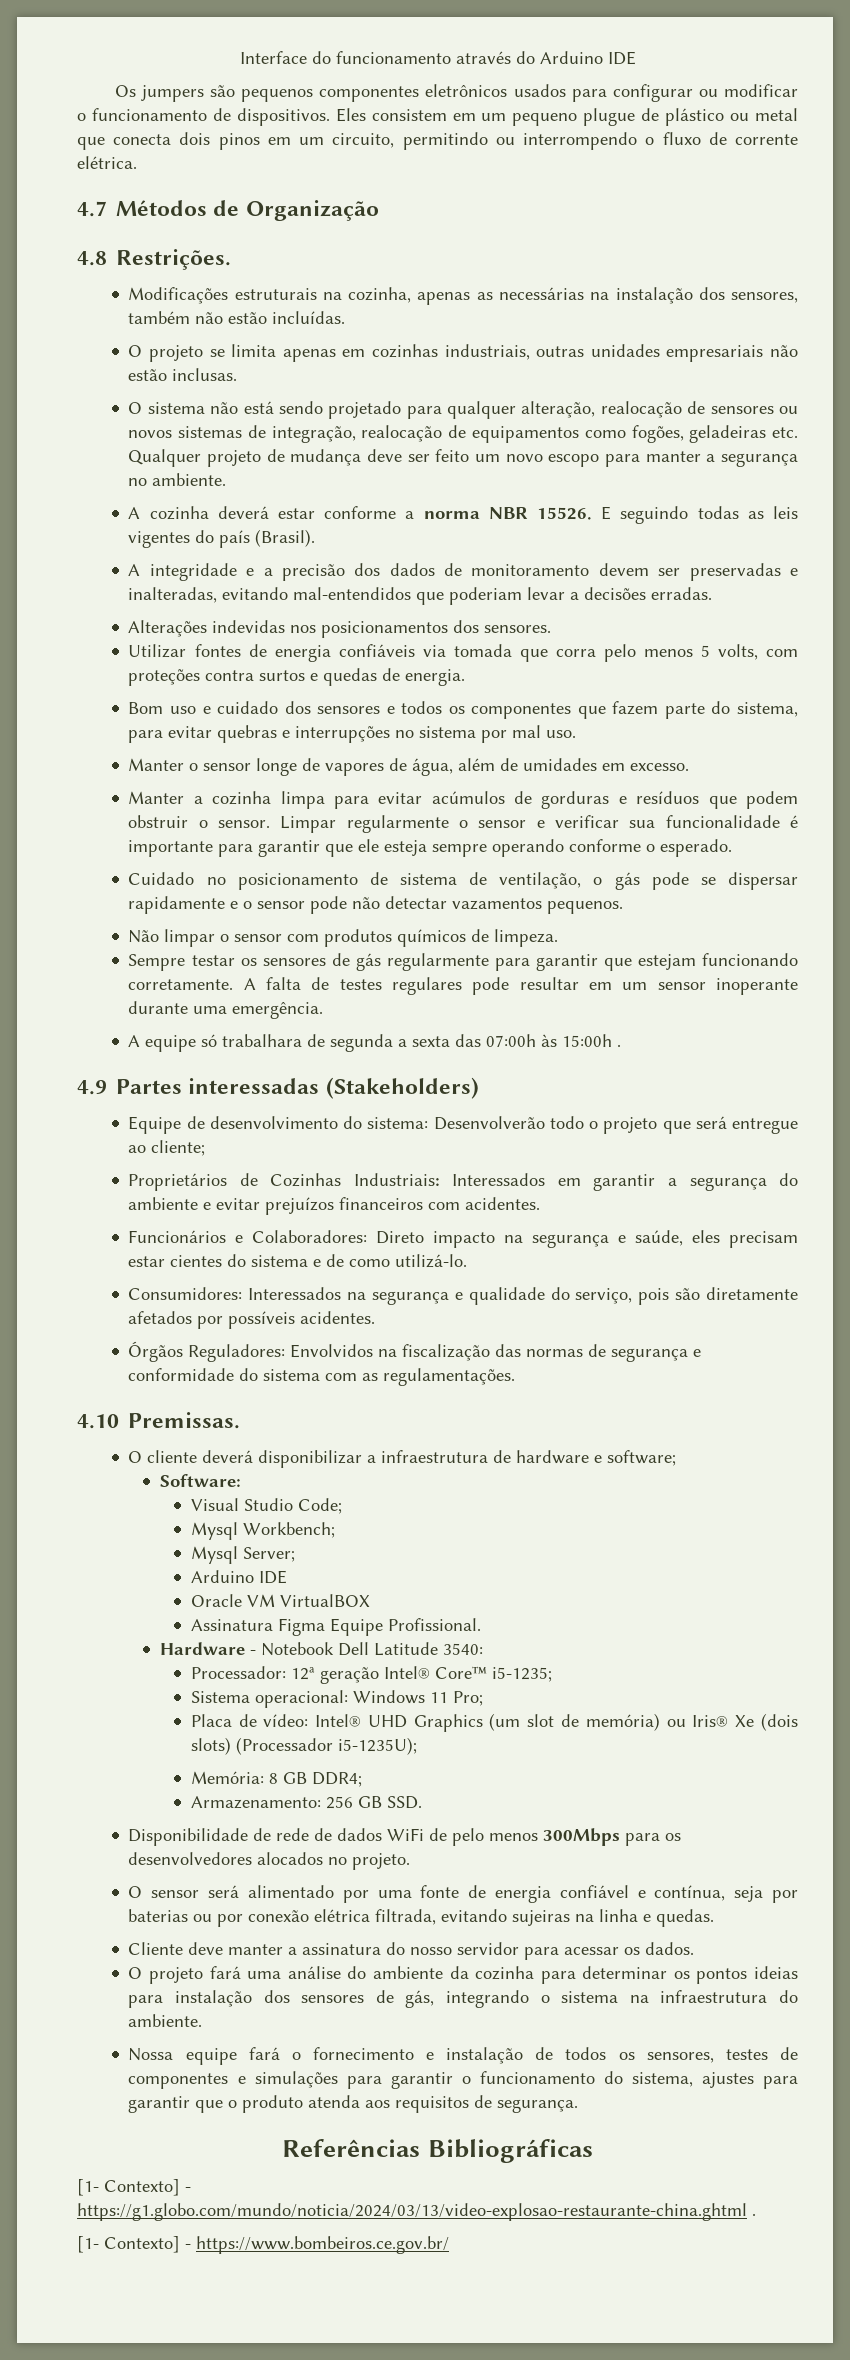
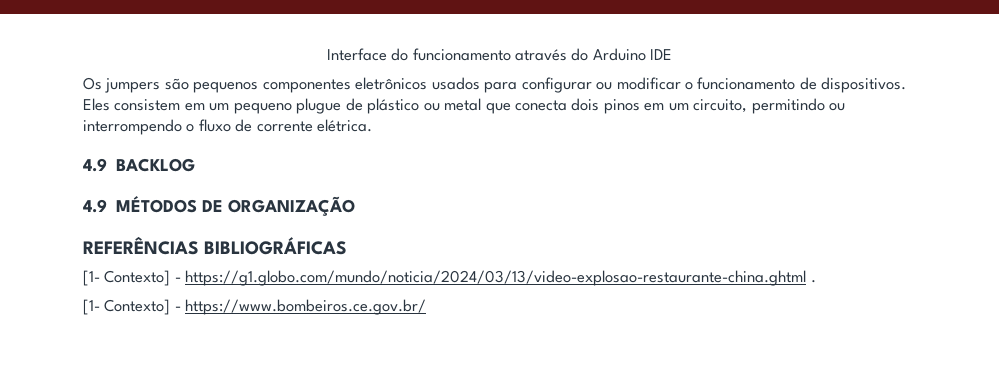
- 4.7 Métodos de Organização
- 4.8 Restrições.
- Modificações estruturais na cozinha, apenas as necessárias na instalação dos sensores, também não estão incluídas.
- O projeto se limita apenas em cozinhas industriais, outras unidades empresariais não estão inclusas.
- O sistema não está sendo projetado para qualquer alteração, realocação de sensores ou novos sistemas de integração, realocação de equipamentos como fogões, geladeiras etc. Qualquer projeto de mudança deve ser feito um novo escopo para manter a segurança no ambiente.
- A cozinha deverá estar conforme a norma NBR 15526. E seguindo todas as leis vigentes do país (Brasil).
- A integridade e a precisão dos dados de monitoramento devem ser preservadas e inalteradas, evitando mal-entendidos que poderiam levar a decisões erradas.
- Alterações indevidas nos posicionamentos dos sensores.
- Utilizar fontes de energia confiáveis via tomada que corra pelo menos 5 volts, com proteções contra surtos e quedas de energia.
- Bom uso e cuidado dos sensores e todos os componentes que fazem parte do sistema, para evitar quebras e interrupções no sistema por mal uso.
- Manter o sensor longe de vapores de água, além de umidades em excesso.
- Manter a cozinha limpa para evitar acúmulos de gorduras e resíduos que podem obstruir o sensor. Limpar regularmente o sensor e verificar sua funcionalidade é importante para garantir que ele esteja sempre operando conforme o esperado.
- Cuidado no posicionamento de sistema de ventilação, o gás pode se dispersar rapidamente e o sensor pode não detectar vazamentos pequenos.
- Não limpar o sensor com produtos químicos de limpeza.
- Sempre testar os sensores de gás regularmente para garantir que estejam funcionando corretamente. A falta de testes regulares pode resultar em um sensor inoperante durante uma emergência.
- A equipe só trabalhara de segunda a sexta das 07:00h às 15:00h .
- 4.9 Partes interessadas (Stakeholders)
- Equipe de desenvolvimento do sistema: Desenvolverão todo o projeto que será entregue ao cliente;
- Proprietários de Cozinhas Industriais: Interessados em garantir a segurança do ambiente e evitar prejuízos financeiros com acidentes.
- Funcionários e Colaboradores: Direto impacto na segurança e saúde, eles precisam estar cientes do sistema e de como utilizá-lo.
- Consumidores: Interessados na segurança e qualidade do serviço, pois são diretamente afetados por possíveis acidentes.
- Órgãos Reguladores: Envolvidos na fiscalização das normas de segurança e conformidade do sistema com as regulamentações.
- 4.10 Premissas.
- O cliente deverá disponibilizar a infraestrutura de hardware e software;
- Software:
- Visual Studio Code;
- Mysql Workbench;
- Mysql Server;
- Arduino IDE
- Oracle VM VirtualBOX
- Assinatura Figma Equipe Profissional.
- Hardware - Notebook Dell Latitude 3540:
- Processador: 12ª geração Intel® Core™ i5-1235;
- Sistema operacional: Windows 11 Pro;
- Placa de vídeo: Intel® UHD Graphics (um slot de memória) ou Iris® Xe (dois slots) (Processador i5-1235U);
- Memória: 8 GB DDR4;
- Armazenamento: 256 GB SSD.
- Disponibilidade de rede de dados WiFi de pelo menos 300Mbps para os desenvolvedores alocados no projeto.
- O sensor será alimentado por uma fonte de energia confiável e contínua, seja por baterias ou por conexão elétrica filtrada, evitando sujeiras na linha e quedas.
- Cliente deve manter a assinatura do nosso servidor para acessar os dados.
- O projeto fará uma análise do ambiente da cozinha para determinar os pontos ideias para instalação dos sensores de gás, integrando o sistema na infraestrutura do ambiente.
- Nossa equipe fará o fornecimento e instalação de todos os sensores, testes de componentes e simulações para garantir o funcionamento do sistema, ajustes para garantir que o produto atenda aos requisitos de segurança.
- Referências Bibliográficas
+ 4.9 BACKLOG
+ 4.9 MÉTODOS DE ORGANIZAÇÃO
+ REFERÊNCIAS BIBLIOGRÁFICAS

